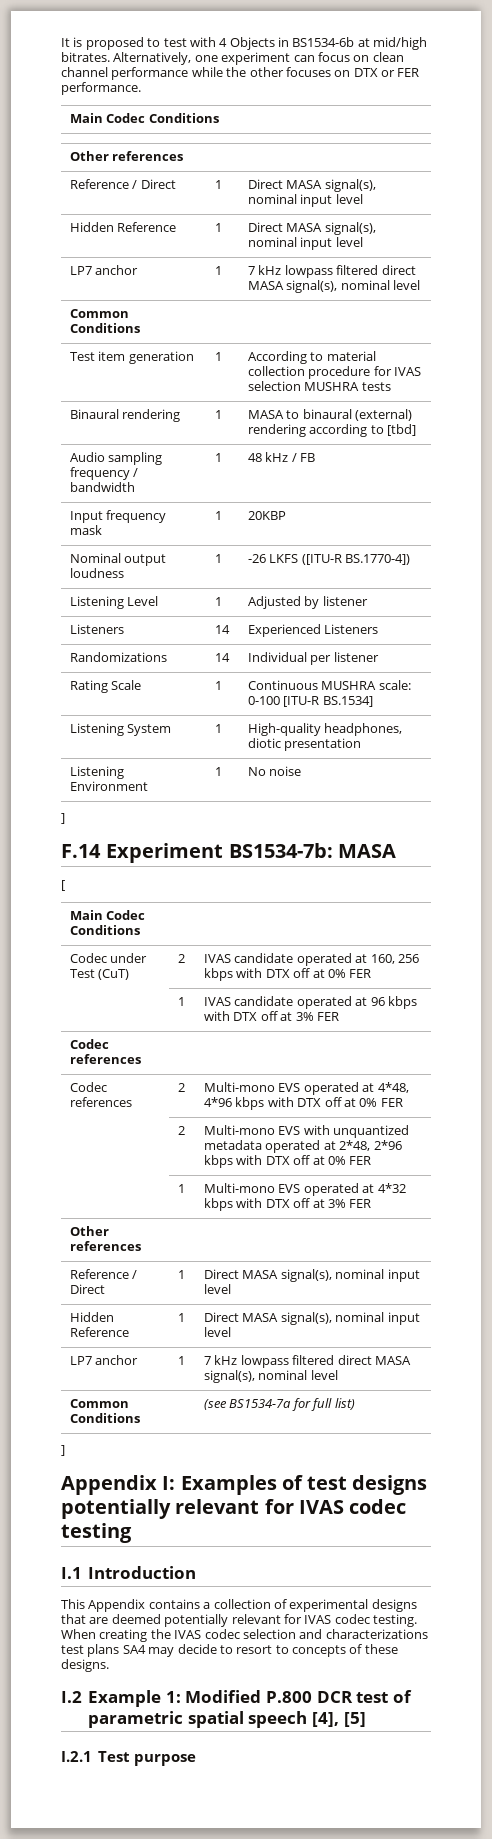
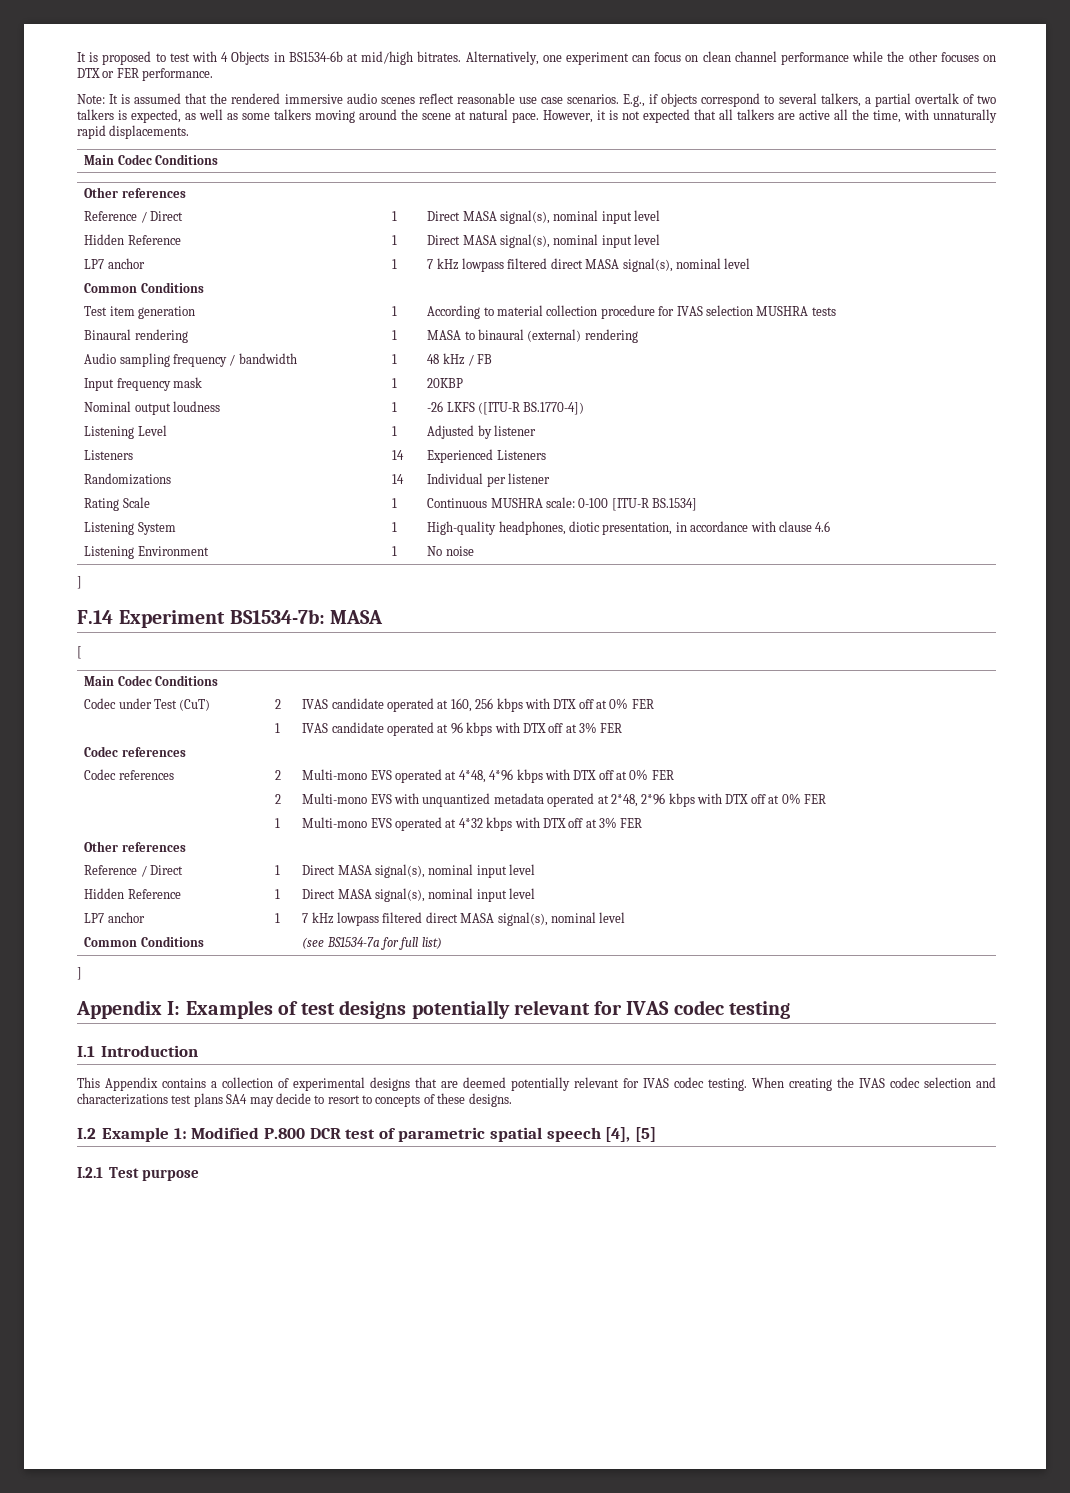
+ Note: It is assumed that the rendered immersive audio scenes reflect reasonable use case scenarios. E.g., if objects correspond to several talkers, a partial overtalk of two talkers is expected, as well as some talkers moving around the scene at natural pace. However, it is not expected that all talkers are active all the time, with unnaturally rapid displacements.
- Binaural rendering | 1 | MASA to binaural (external) rendering according to [tbd]
+ Binaural rendering | 1 | MASA to binaural (external) rendering
- Listening System | 1 | High-quality headphones, diotic presentation
+ Listening System | 1 | High-quality headphones, diotic presentation, in accordance with clause 4.6

